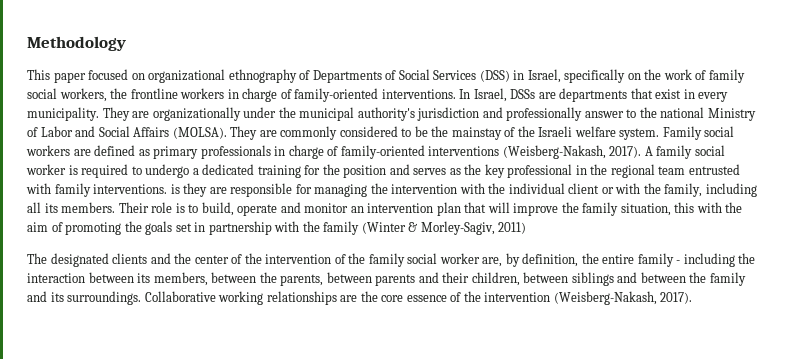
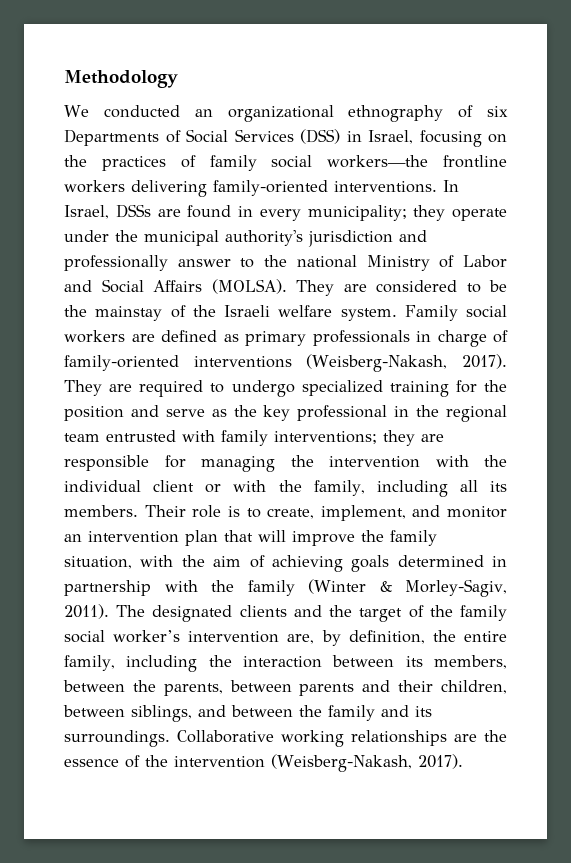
- This paper focused on organizational ethnography of Departments of Social Services (DSS) in Israel, specifically on the work of family social workers, the frontline workers in charge of family-oriented interventions.
+ We conducted an organizational ethnography of six Departments of Social Services (DSS) in Israel, focusing on the practices of family social workers—the frontline workers delivering family-oriented interventions.
- In Israel, DSSs are departments that exist in every municipality. They are organizationally under the municipal authority's jurisdiction and professionally answer to the national Ministry of Labor and Social Affairs (MOLSA).
+ In Israel, DSSs are found in every municipality; they operate under the municipal authority's jurisdiction and professionally answer to the national Ministry of Labor and Social Affairs (MOLSA).
- They are commonly considered to be the mainstay of the Israeli welfare system.
+ They are considered to be the mainstay of the Israeli welfare system.
- A family social worker is required to undergo a dedicated training for the position and serves as the key professional in the regional team entrusted with family interventions. is they are responsible for managing the intervention with the individual client or with the family, including all its members.
+ They are required to undergo specialized training for the position and serve as the key professional in the regional team entrusted with family interventions; they are responsible for managing the intervention with the individual client or with the family, including all its members.
- Their role is to build, operate and monitor an intervention plan that will improve the family situation, this with the aim of promoting the goals set in partnership with the family (Winter & Morley-Sagiv, 2011)
- The designated clients and the center of the intervention of the family social worker are, by definition, the entire family - including the interaction between its members, between the parents, between parents and their children, between siblings and between the family and its surroundings.
+ Their role is to create, implement, and monitor an intervention plan that will improve the family situation, with the aim of achieving goals determined in partnership with the family (Winter & Morley-Sagiv, 2011). The designated clients and the target of the family social worker’s intervention are, by definition, the entire family, including the interaction between its members, between the parents, between parents and their children, between siblings, and between the family and its surroundings.
- Collaborative working relationships are the core essence of the intervention (Weisberg-Nakash, 2017).
+ Collaborative working relationships are the essence of the intervention (Weisberg-Nakash, 2017).

